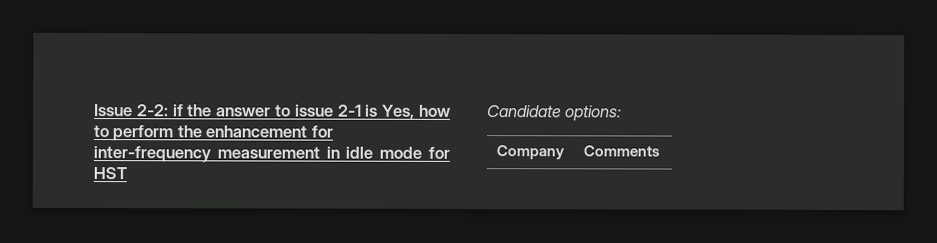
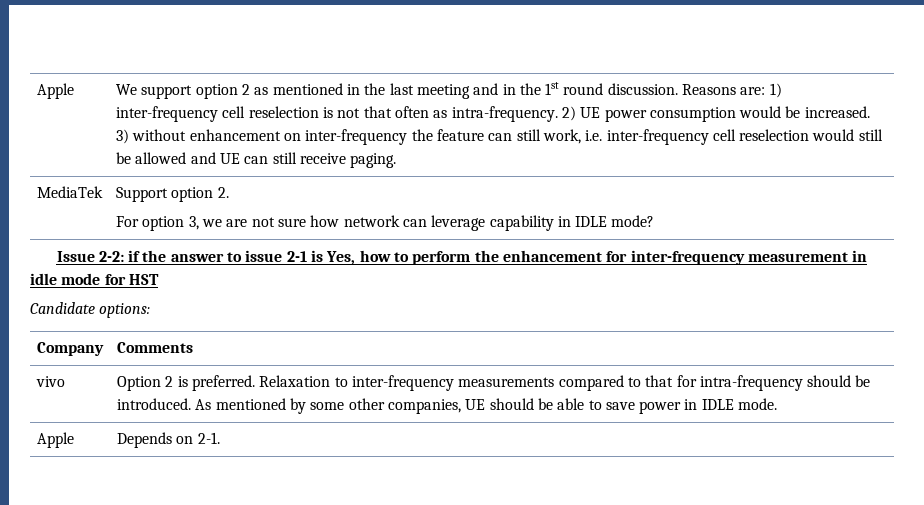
+ Apple | We support option 2 as mentioned in the last meeting and in the 1st round discussion. Reasons are: 1) inter-frequency cell reselection is not that often as intra-frequency. 2) UE power consumption would be increased. 3) without enhancement on inter-frequency the feature can still work, i.e. inter-frequency cell reselection would still be allowed and UE can still receive paging.
+ MediaTek | Support option 2.
+ For option 3, we are not sure how network can leverage capability in IDLE mode?
+ vivo | Option 2 is preferred. Relaxation to inter-frequency measurements compared to that for intra-frequency should be introduced. As mentioned by some other companies, UE should be able to save power in IDLE mode.
+ Apple | Depends on 2-1.

